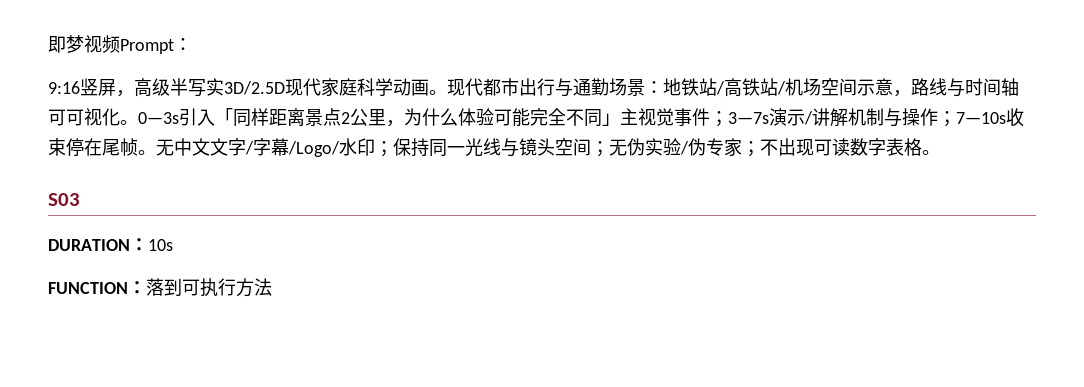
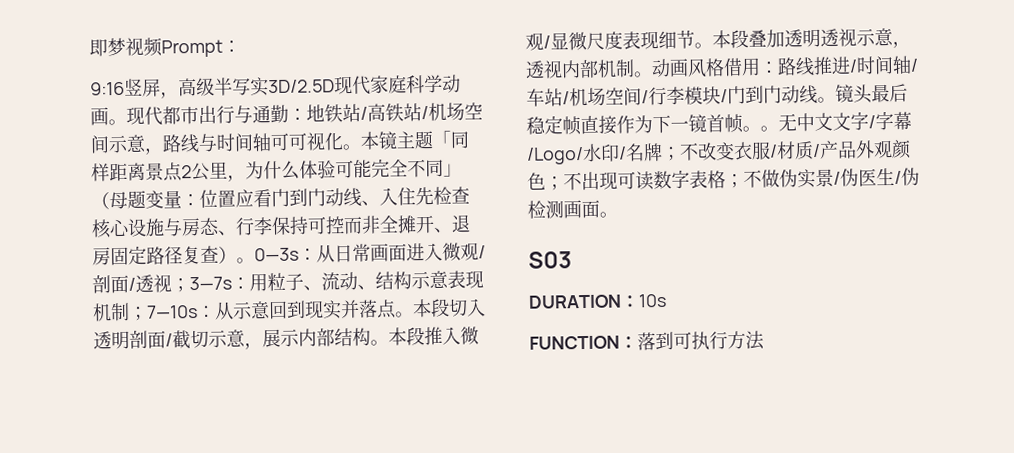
- 现代都市出行与通勤场景：地铁站/高铁站/机场空间示意，路线与时间轴可可视化。
+ 现代都市出行与通勤：地铁站/高铁站/机场空间示意，路线与时间轴可可视化。
- 0—3s引入「同样距离景点2公里，为什么体验可能完全不同」主视觉事件；3—7s演示/讲解机制与操作；7—10s收束停在尾帧。
+ 本镜主题「同样距离景点2公里，为什么体验可能完全不同」（母题变量：位置应看门到门动线、入住先检查核心设施与房态、行李保持可控而非全摊开、退房固定路径复查）。0—3s：从日常画面进入微观/剖面/透视；3—7s：用粒子、流动、结构示意表现机制；7—10s：从示意回到现实并落点。本段切入透明剖面/截切示意，展示内部结构。本段推入微观/显微尺度表现细节。本段叠加透明透视示意，透视内部机制。动画风格借用：路线推进/时间轴/车站/机场空间/行李模块/门到门动线。镜头最后稳定帧直接作为下一镜首帧。。
- 无中文文字/字幕/Logo/水印；保持同一光线与镜头空间；无伪实验/伪专家；不出现可读数字表格。
+ 无中文文字/字幕/Logo/水印/名牌；不改变衣服/材质/产品外观颜色；不出现可读数字表格；不做伪实景/伪医生/伪检测画面。

